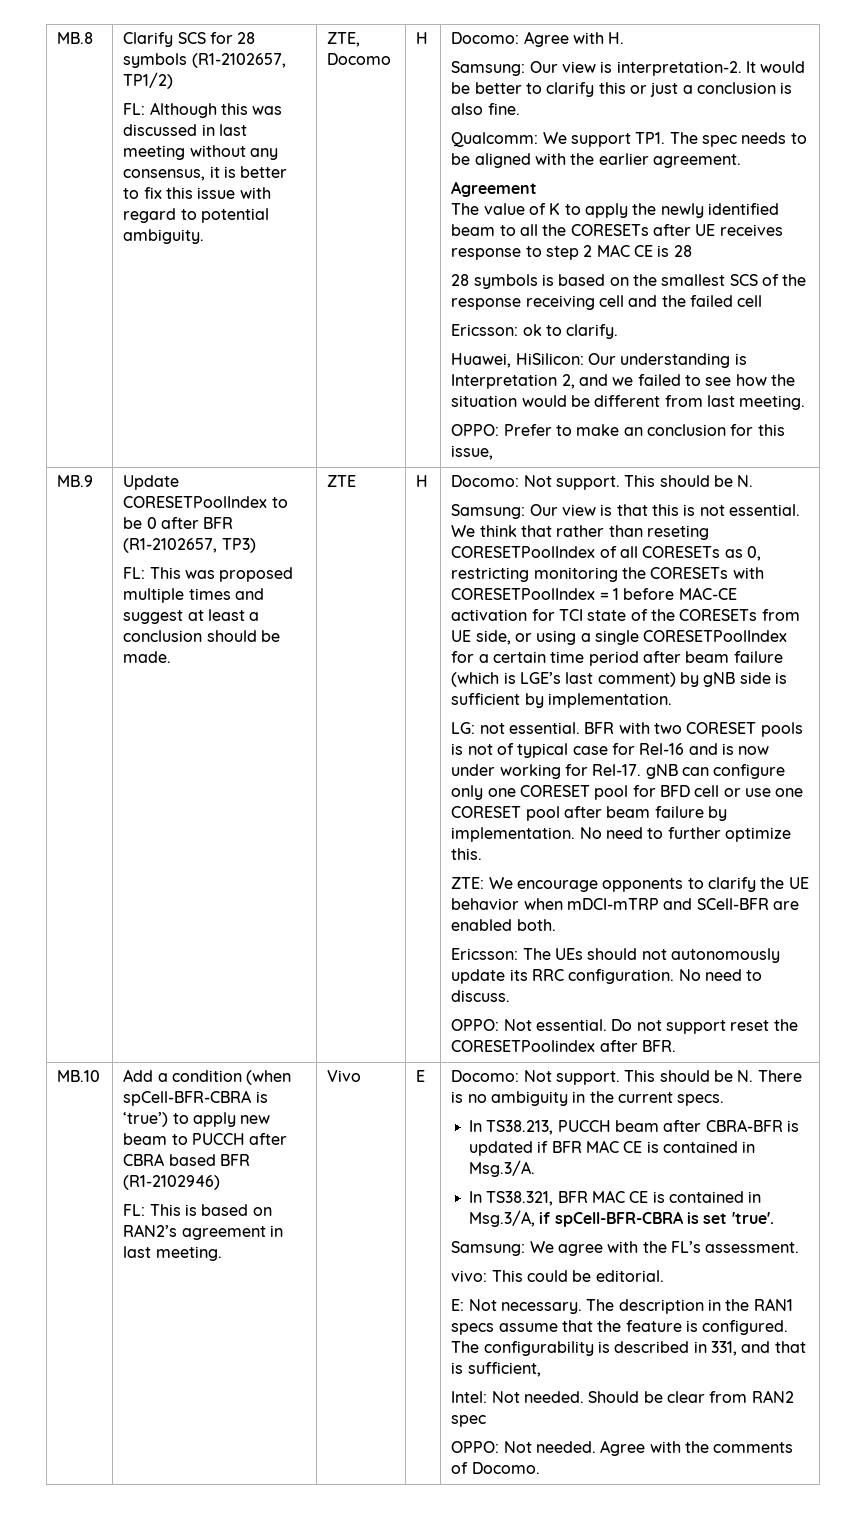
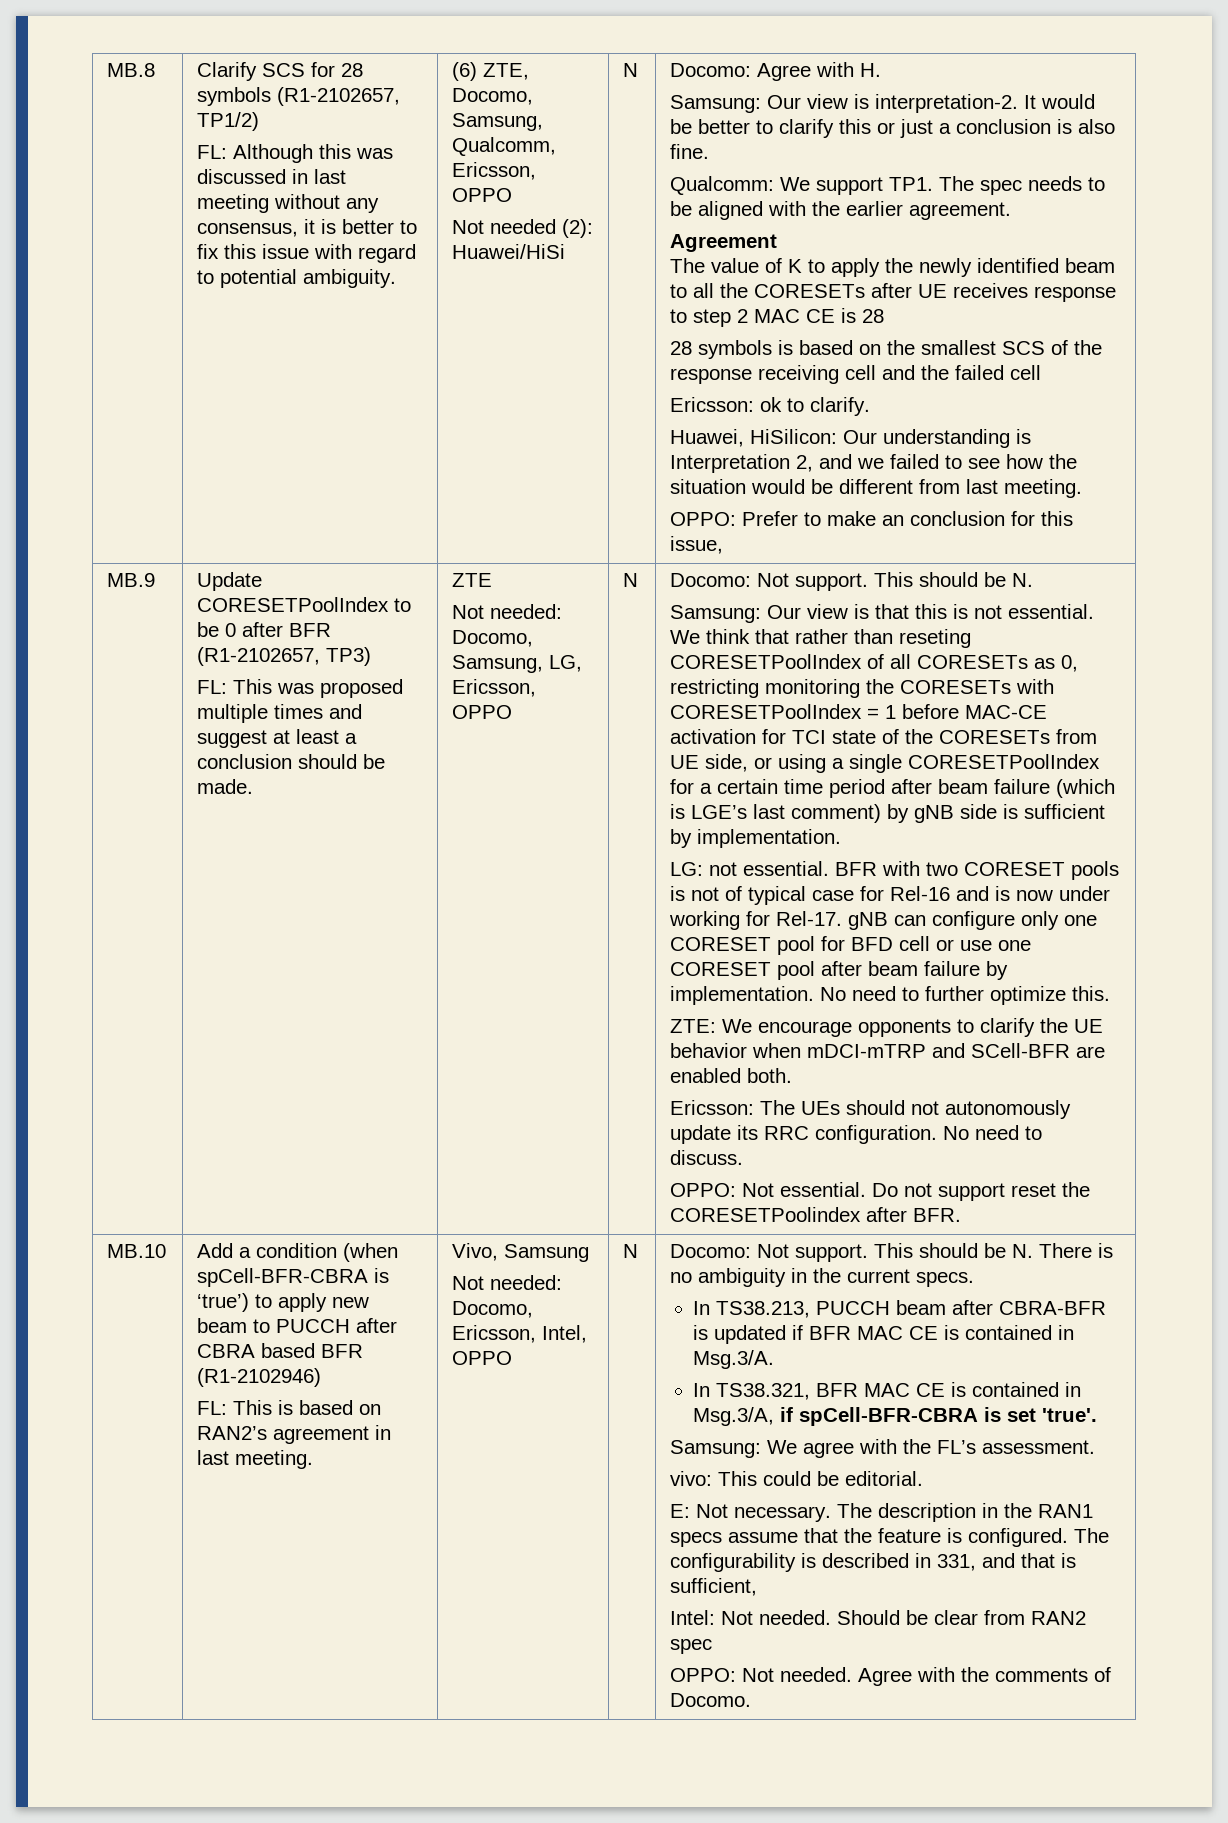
- ZTE, Docomo | H
+ (6) ZTE, Docomo, Samsung, Qualcomm, Ericsson, OPPO
+ Not needed (2): Huawei/HiSi | N
- ZTE | H
+ ZTE
+ Not needed: Docomo, Samsung, LG, Ericsson, OPPO | N
- Vivo | E
+ Vivo, Samsung
+ Not needed: Docomo, Ericsson, Intel, OPPO | N

